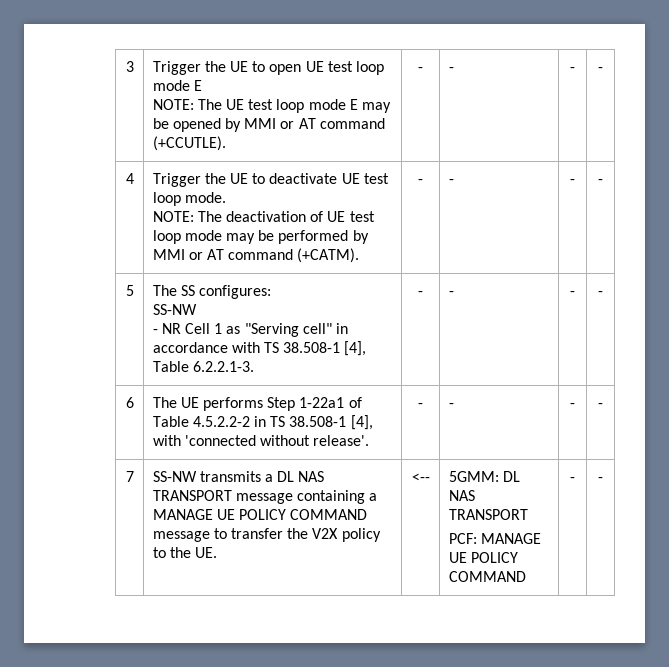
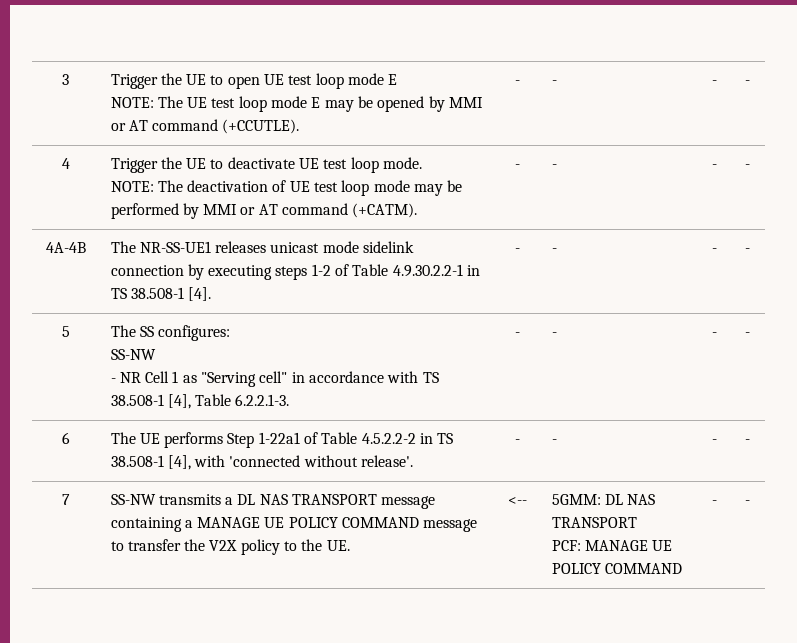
+ 4A-4B | The NR-SS-UE1 releases unicast mode sidelink connection by executing steps 1-2 of Table 4.9.30.2.2-1 in TS 38.508-1 [4]. | - | - | - | -

